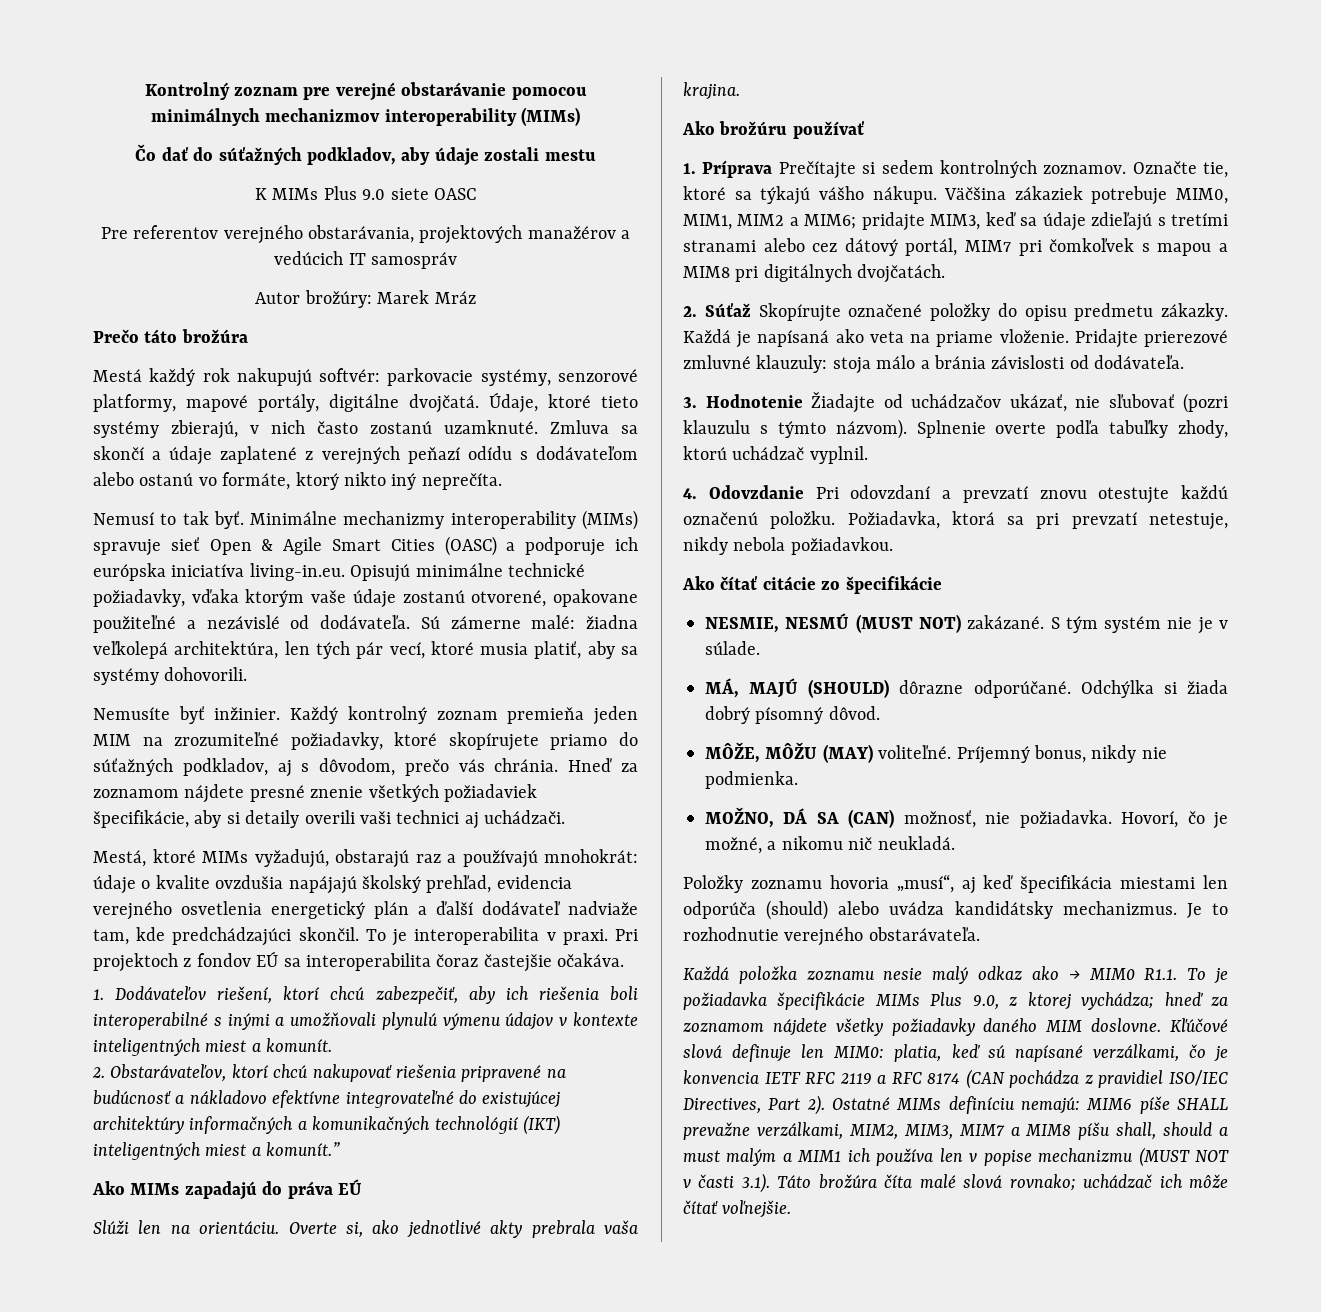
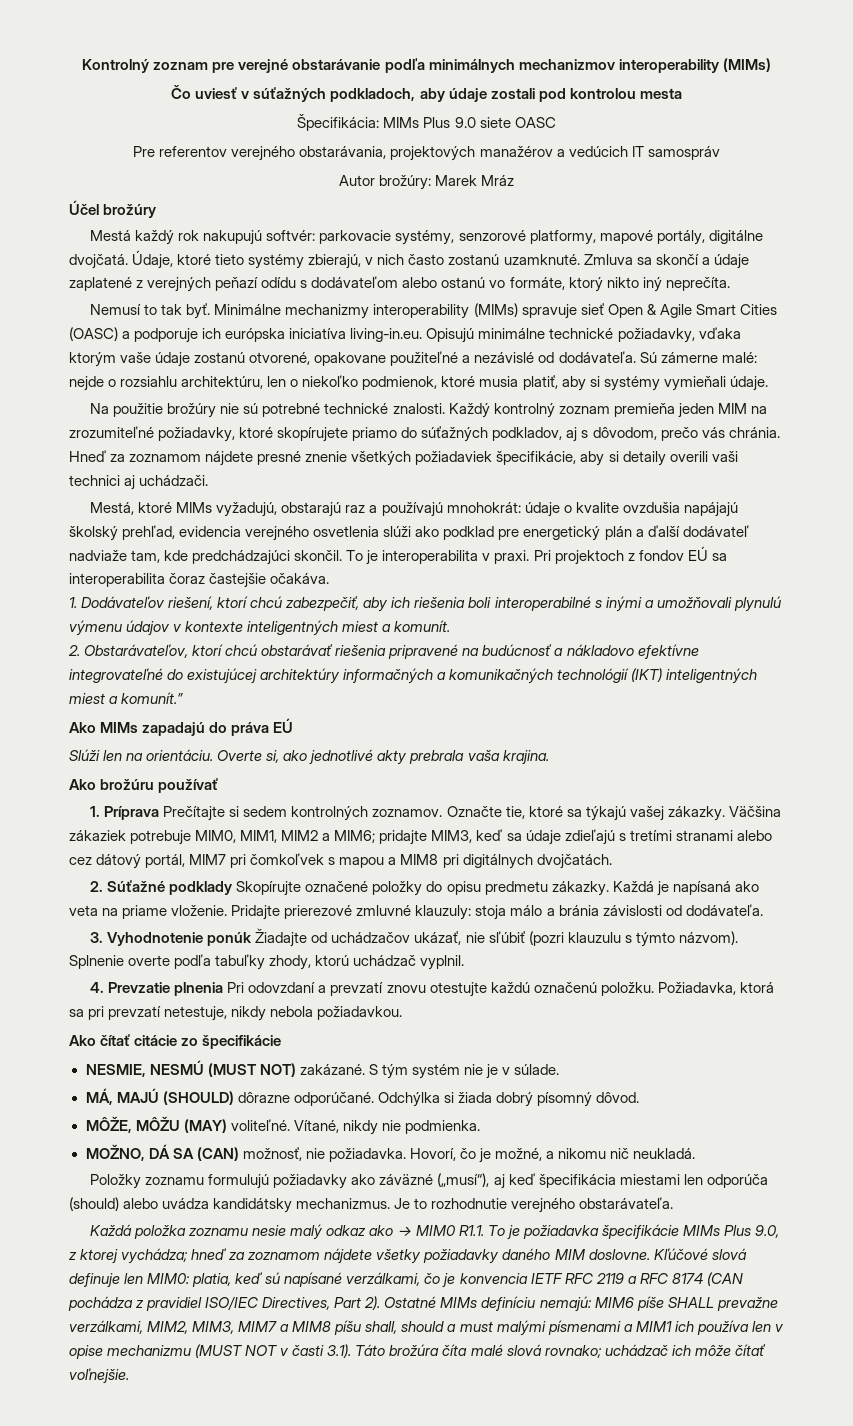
- Kontrolný zoznam pre verejné obstarávanie pomocou minimálnych mechanizmov interoperability (MIMs)
+ Kontrolný zoznam pre verejné obstarávanie podľa minimálnych mechanizmov interoperability (MIMs)
- Čo dať do súťažných podkladov, aby údaje zostali mestu
- K MIMs Plus 9.0 siete OASC
+ Čo uviesť v súťažných podkladoch, aby údaje zostali pod kontrolou mesta
+ Špecifikácia: MIMs Plus 9.0 siete OASC
- Prečo táto brožúra
+ Účel brožúry
- Sú zámerne malé: žiadna veľkolepá architektúra, len tých pár vecí, ktoré musia platiť, aby sa systémy dohovorili.
- Nemusíte byť inžinier.
+ Sú zámerne malé: nejde o rozsiahlu architektúru, len o niekoľko podmienok, ktoré musia platiť, aby si systémy vymieňali údaje.
+ Na použitie brožúry nie sú potrebné technické znalosti.
- Mestá, ktoré MIMs vyžadujú, obstarajú raz a používajú mnohokrát: údaje o kvalite ovzdušia napájajú školský prehľad, evidencia verejného osvetlenia energetický plán a ďalší dodávateľ nadviaže tam, kde predchádzajúci skončil.
+ Mestá, ktoré MIMs vyžadujú, obstarajú raz a používajú mnohokrát: údaje o kvalite ovzdušia napájajú školský prehľad, evidencia verejného osvetlenia slúži ako podklad pre energetický plán a ďalší dodávateľ nadviaže tam, kde predchádzajúci skončil.
- 2. Obstarávateľov, ktorí chcú nakupovať riešenia pripravené na budúcnosť a nákladovo efektívne integrovateľné do existujúcej architektúry informačných a komunikačných technológií (IKT) inteligentných miest a komunít.”
+ 2. Obstarávateľov, ktorí chcú obstarávať riešenia pripravené na budúcnosť a nákladovo efektívne integrovateľné do existujúcej architektúry informačných a komunikačných technológií (IKT) inteligentných miest a komunít.”
- Označte tie, ktoré sa týkajú vášho nákupu.
+ Označte tie, ktoré sa týkajú vašej zákazky.
- 2. Súťaž Skopírujte označené položky do opisu predmetu zákazky.
+ 2. Súťažné podklady Skopírujte označené položky do opisu predmetu zákazky.
- 3. Hodnotenie Žiadajte od uchádzačov ukázať, nie sľubovať (pozri klauzulu s týmto názvom).
+ 3. Vyhodnotenie ponúk Žiadajte od uchádzačov ukázať, nie sľúbiť (pozri klauzulu s týmto názvom).
- 4. Odovzdanie Pri odovzdaní a prevzatí znovu otestujte každú označenú položku.
+ 4. Prevzatie plnenia Pri odovzdaní a prevzatí znovu otestujte každú označenú položku.
- Príjemný bonus, nikdy nie podmienka.
+ Vítané, nikdy nie podmienka.
- Položky zoznamu hovoria „musí“, aj keď špecifikácia miestami len odporúča (should) alebo uvádza kandidátsky mechanizmus.
+ Položky zoznamu formulujú požiadavky ako záväzné („musí“), aj keď špecifikácia miestami len odporúča (should) alebo uvádza kandidátsky mechanizmus.
- Ostatné MIMs definíciu nemajú: MIM6 píše SHALL prevažne verzálkami, MIM2, MIM3, MIM7 a MIM8 píšu shall, should a must malým a MIM1 ich používa len v popise mechanizmu (MUST NOT v časti 3.1). Táto brožúra číta malé slová rovnako; uchádzač ich môže čítať voľnejšie.
+ Ostatné MIMs definíciu nemajú: MIM6 píše SHALL prevažne verzálkami, MIM2, MIM3, MIM7 a MIM8 píšu shall, should a must malými písmenami a MIM1 ich používa len v opise mechanizmu (MUST NOT v časti 3.1). Táto brožúra číta malé slová rovnako; uchádzač ich môže čítať voľnejšie.

